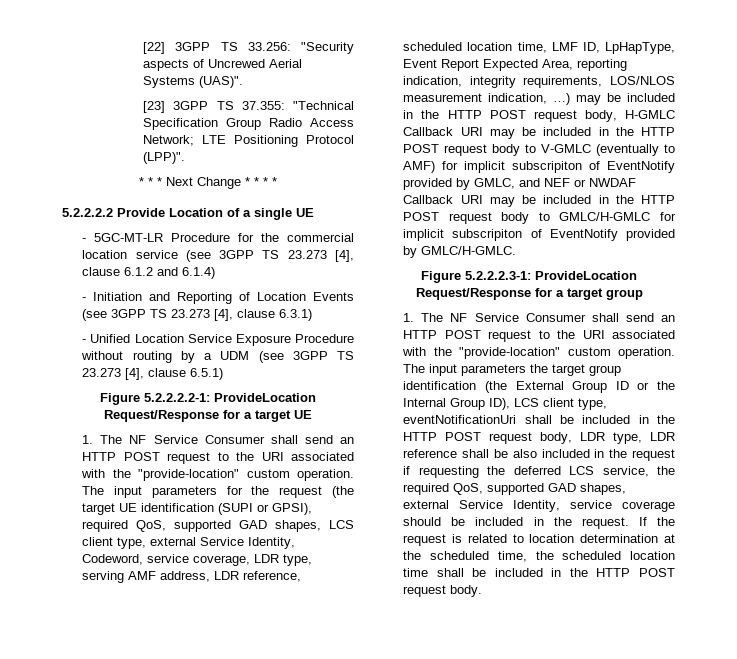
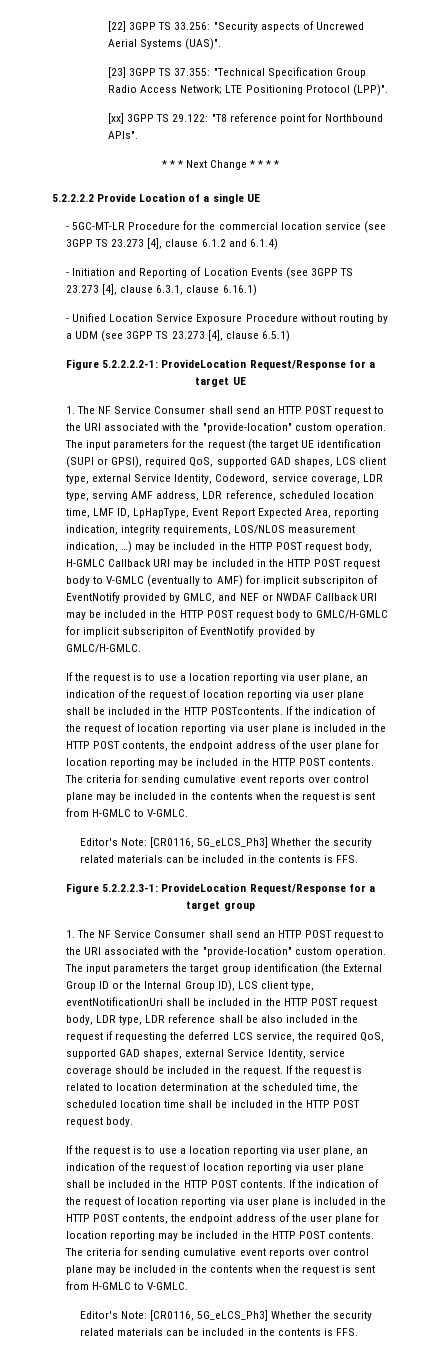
+ [xx] 3GPP TS 29.122: "T8 reference point for Northbound APIs".
- - Initiation and Reporting of Location Events (see 3GPP TS 23.273 [4], clause 6.3.1)
+ - Initiation and Reporting of Location Events (see 3GPP TS 23.273 [4], clause 6.3.1, clause 6.16.1)
+ If the request is to use a location reporting via user plane, an indication of the request of location reporting via user plane shall be included in the HTTP POSTcontents. If the indication of the request of location reporting via user plane is included in the HTTP POST contents, the endpoint address of the user plane for location reporting may be included in the HTTP POST contents. The criteria for sending cumulative event reports over control plane may be included in the contents when the request is sent from H-GMLC to V-GMLC.
+ Editor's Note: [CR0116, 5G_eLCS_Ph3] Whether the security related materials can be included in the contents is FFS.
+ If the request is to use a location reporting via user plane, an indication of the request of location reporting via user plane shall be included in the HTTP POST contents. If the indication of the request of location reporting via user plane is included in the HTTP POST contents, the endpoint address of the user plane for location reporting may be included in the HTTP POST contents. The criteria for sending cumulative event reports over control plane may be included in the contents when the request is sent from H-GMLC to V-GMLC.
+ Editor's Note: [CR0116, 5G_eLCS_Ph3] Whether the security related materials can be included in the contents is FFS.

